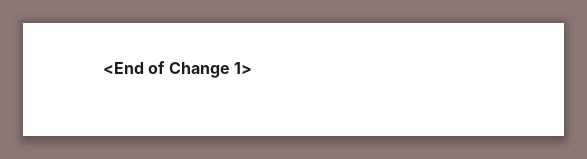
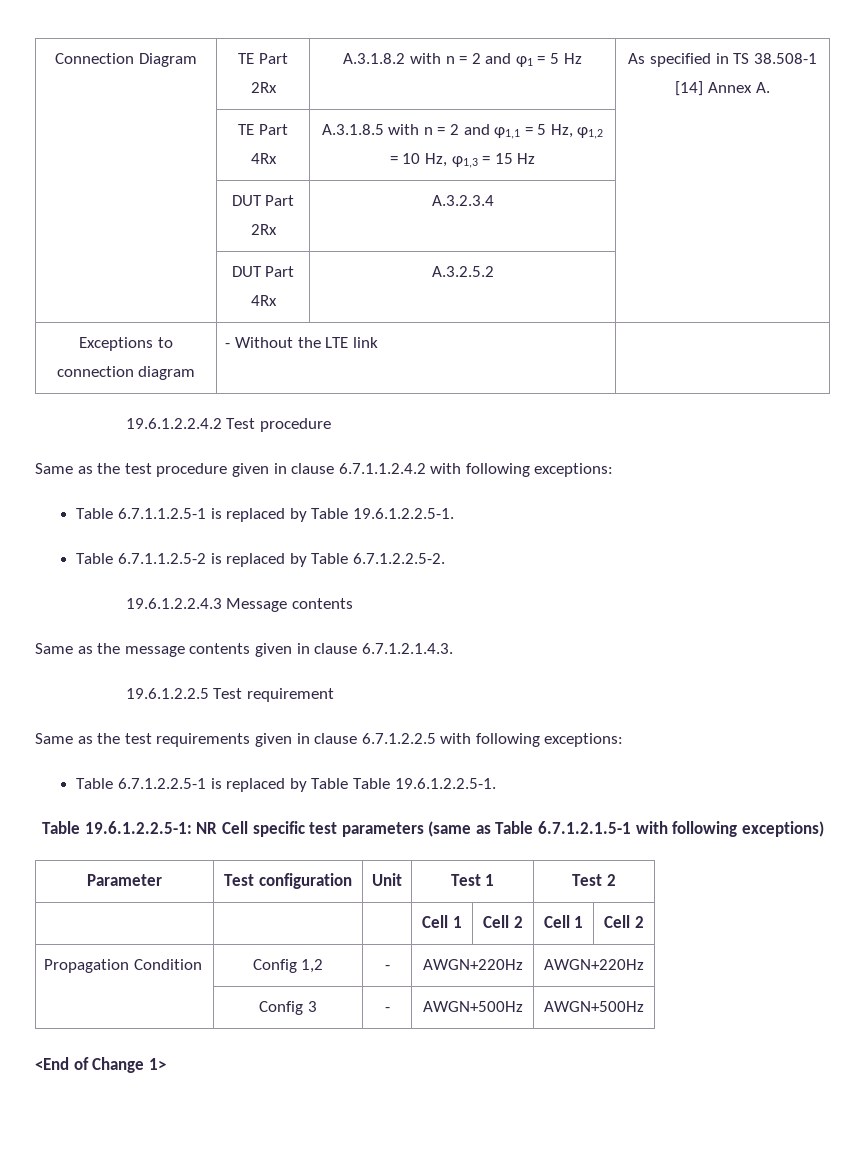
+ Connection Diagram | TE Part 2Rx | A.3.1.8.2 with n = 2 and φ1 = 5 Hz | As specified in TS 38.508-1 [14] Annex A.
+ | TE Part 4Rx | A.3.1.8.5 with n = 2 and φ1,1 = 5 Hz, φ1,2 = 10 Hz, φ1,3 = 15 Hz |
+ | DUT Part 2Rx | A.3.2.3.4 |
+ | DUT Part 4Rx | A.3.2.5.2 |
+ Exceptions to connection diagram | - Without the LTE link |
+ 19.6.1.2.2.4.2 Test procedure
+ Same as the test procedure given in clause 6.7.1.1.2.4.2 with following exceptions:
+ Table 6.7.1.1.2.5-1 is replaced by Table 19.6.1.2.2.5-1.
+ Table 6.7.1.1.2.5-2 is replaced by Table 6.7.1.2.2.5-2.
+ 19.6.1.2.2.4.3 Message contents
+ Same as the message contents given in clause 6.7.1.2.1.4.3.
+ 19.6.1.2.2.5 Test requirement
+ Same as the test requirements given in clause 6.7.1.2.2.5 with following exceptions:
+ Table 6.7.1.2.2.5-1 is replaced by Table Table 19.6.1.2.2.5-1.
+ Table 19.6.1.2.2.5-1: NR Cell specific test parameters (same as Table 6.7.1.2.1.5-1 with following exceptions)
+ Parameter | Test configuration | Unit | Test 1 | Test 2
+ | | | Cell 1 | Cell 2 | Cell 1 | Cell 2
+ Propagation Condition | Config 1,2 | - | AWGN+220Hz | AWGN+220Hz
+ | Config 3 | - | AWGN+500Hz | AWGN+500Hz

